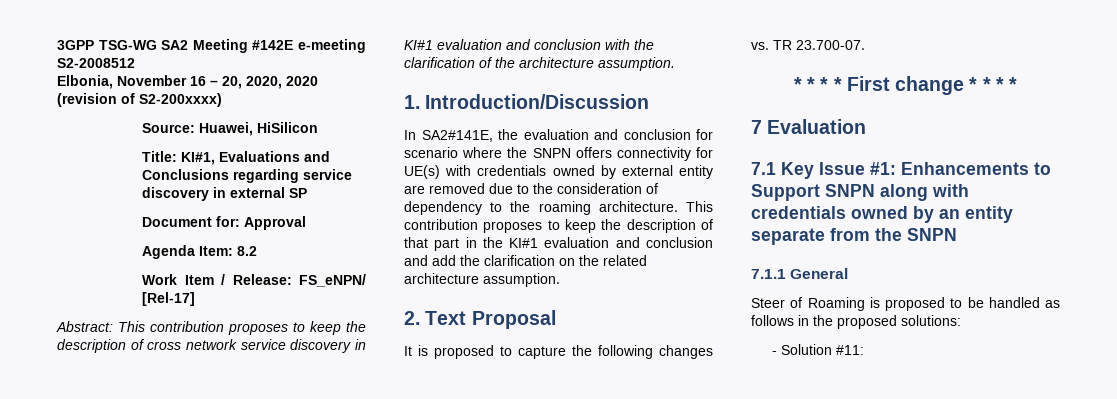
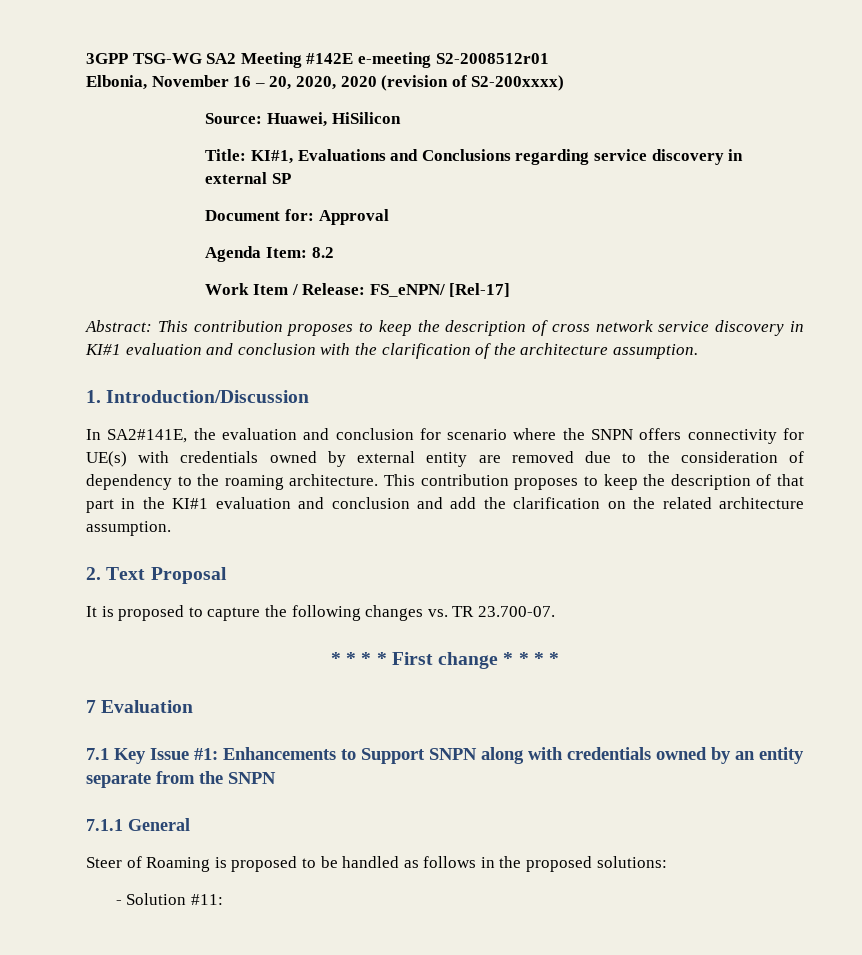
- 3GPP TSG-WG SA2 Meeting #142E e-meeting S2-2008512
+ 3GPP TSG-WG SA2 Meeting #142E e-meeting S2-2008512r01

